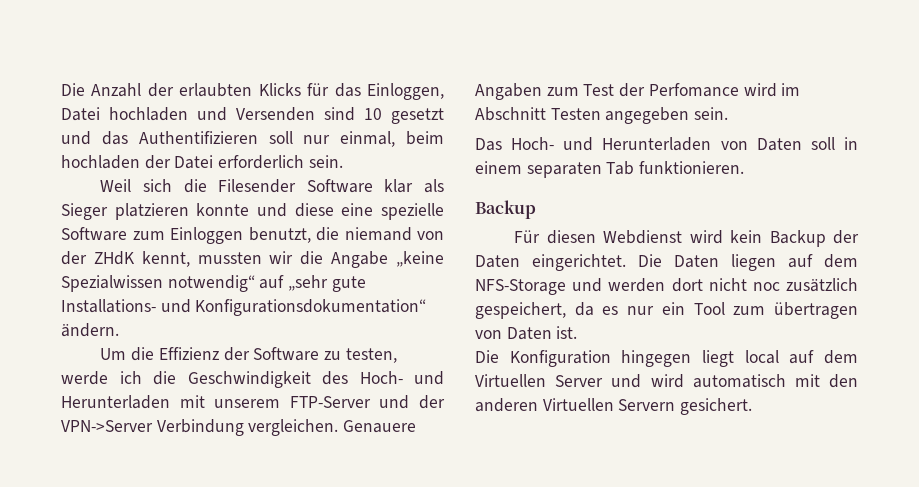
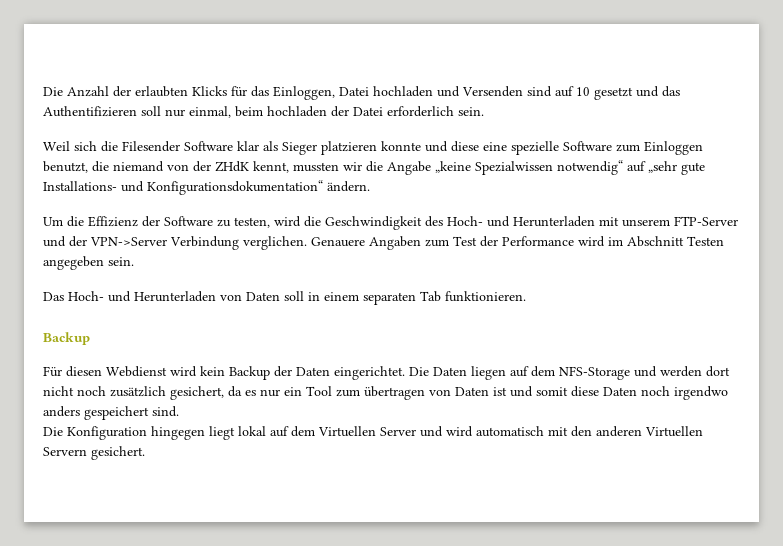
- Die Anzahl der erlaubten Klicks für das Einloggen, Datei hochladen und Versenden sind 10 gesetzt und das Authentifizieren soll nur einmal, beim hochladen der Datei erforderlich sein.
+ Die Anzahl der erlaubten Klicks für das Einloggen, Datei hochladen und Versenden sind auf 10 gesetzt und das Authentifizieren soll nur einmal, beim hochladen der Datei erforderlich sein.
- Um die Effizienz der Software zu testen, werde ich die Geschwindigkeit des Hoch- und Herunterladen mit unserem FTP-Server und der VPN->Server Verbindung vergleichen.
+ Um die Effizienz der Software zu testen, wird die Geschwindigkeit des Hoch- und Herunterladen mit unserem FTP-Server und der VPN->Server Verbindung verglichen.
- Genauere Angaben zum Test der Perfomance wird im Abschnitt Testen angegeben sein.
+ Genauere Angaben zum Test der Performance wird im Abschnitt Testen angegeben sein.
- Die Daten liegen auf dem NFS-Storage und werden dort nicht noc zusätzlich gespeichert, da es nur ein Tool zum übertragen von Daten ist.
+ Die Daten liegen auf dem NFS-Storage und werden dort nicht noch zusätzlich gesichert, da es nur ein Tool zum übertragen von Daten ist und somit diese Daten noch irgendwo anders gespeichert sind.
- Die Konfiguration hingegen liegt local auf dem Virtuellen Server und wird automatisch mit den anderen Virtuellen Servern gesichert.
+ Die Konfiguration hingegen liegt lokal auf dem Virtuellen Server und wird automatisch mit den anderen Virtuellen Servern gesichert.

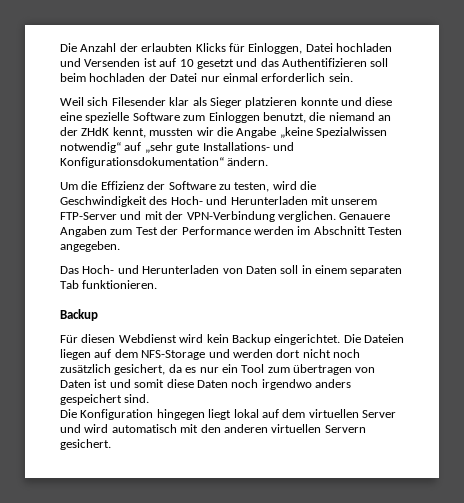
- Die Anzahl der erlaubten Klicks für das Einloggen, Datei hochladen und Versenden sind auf 10 gesetzt und das Authentifizieren soll nur einmal, beim hochladen der Datei erforderlich sein.
+ Die Anzahl der erlaubten Klicks für Einloggen, Datei hochladen und Versenden ist auf 10 gesetzt und das Authentifizieren soll beim hochladen der Datei nur einmal erforderlich sein.
- Weil sich die Filesender Software klar als Sieger platzieren konnte und diese eine spezielle Software zum Einloggen benutzt, die niemand von der ZHdK kennt, mussten wir die Angabe „keine Spezialwissen notwendig“ auf „sehr gute Installations- und Konfigurationsdokumentation“ ändern.
+ Weil sich Filesender klar als Sieger platzieren konnte und diese eine spezielle Software zum Einloggen benutzt, die niemand an der ZHdK kennt, mussten wir die Angabe „keine Spezialwissen notwendig“ auf „sehr gute Installations- und Konfigurationsdokumentation“ ändern.
- Um die Effizienz der Software zu testen, wird die Geschwindigkeit des Hoch- und Herunterladen mit unserem FTP-Server und der VPN->Server Verbindung verglichen.
+ Um die Effizienz der Software zu testen, wird die Geschwindigkeit des Hoch- und Herunterladen mit unserem FTP-Server und mit der VPN-Verbindung verglichen.
- Genauere Angaben zum Test der Performance wird im Abschnitt Testen angegeben sein.
+ Genauere Angaben zum Test der Performance werden im Abschnitt Testen angegeben.
- Für diesen Webdienst wird kein Backup der Daten eingerichtet.
+ Für diesen Webdienst wird kein Backup eingerichtet.
- Die Daten liegen auf dem NFS-Storage und werden dort nicht noch zusätzlich gesichert, da es nur ein Tool zum übertragen von Daten ist und somit diese Daten noch irgendwo anders gespeichert sind.
+ Die Dateien liegen auf dem NFS-Storage und werden dort nicht noch zusätzlich gesichert, da es nur ein Tool zum übertragen von Daten ist und somit diese Daten noch irgendwo anders gespeichert sind.
- Die Konfiguration hingegen liegt lokal auf dem Virtuellen Server und wird automatisch mit den anderen Virtuellen Servern gesichert.
+ Die Konfiguration hingegen liegt lokal auf dem virtuellen Server und wird automatisch mit den anderen virtuellen Servern gesichert.

